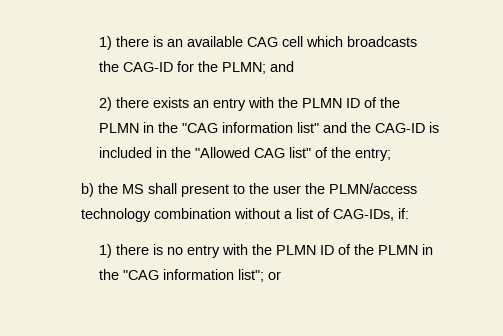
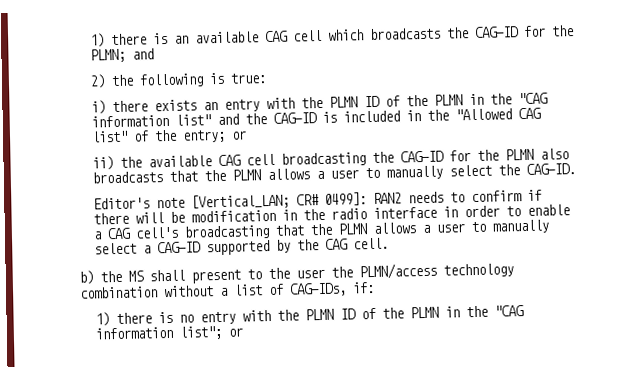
- 2) there exists an entry with the PLMN ID of the PLMN in the "CAG information list" and the CAG-ID is included in the "Allowed CAG list" of the entry;
+ 2) the following is true:
+ i) there exists an entry with the PLMN ID of the PLMN in the "CAG information list" and the CAG-ID is included in the "Allowed CAG list" of the entry; or
+ ii) the available CAG cell broadcasting the CAG-ID for the PLMN also broadcasts that the PLMN allows a user to manually select the CAG-ID.
+ Editor's note [Vertical_LAN; CR# 0499]: RAN2 needs to confirm if there will be modification in the radio interface in order to enable a CAG cell's broadcasting that the PLMN allows a user to manually select a CAG-ID supported by the CAG cell.

